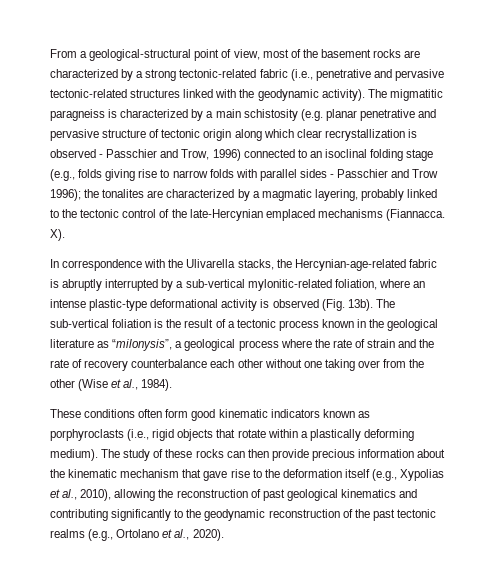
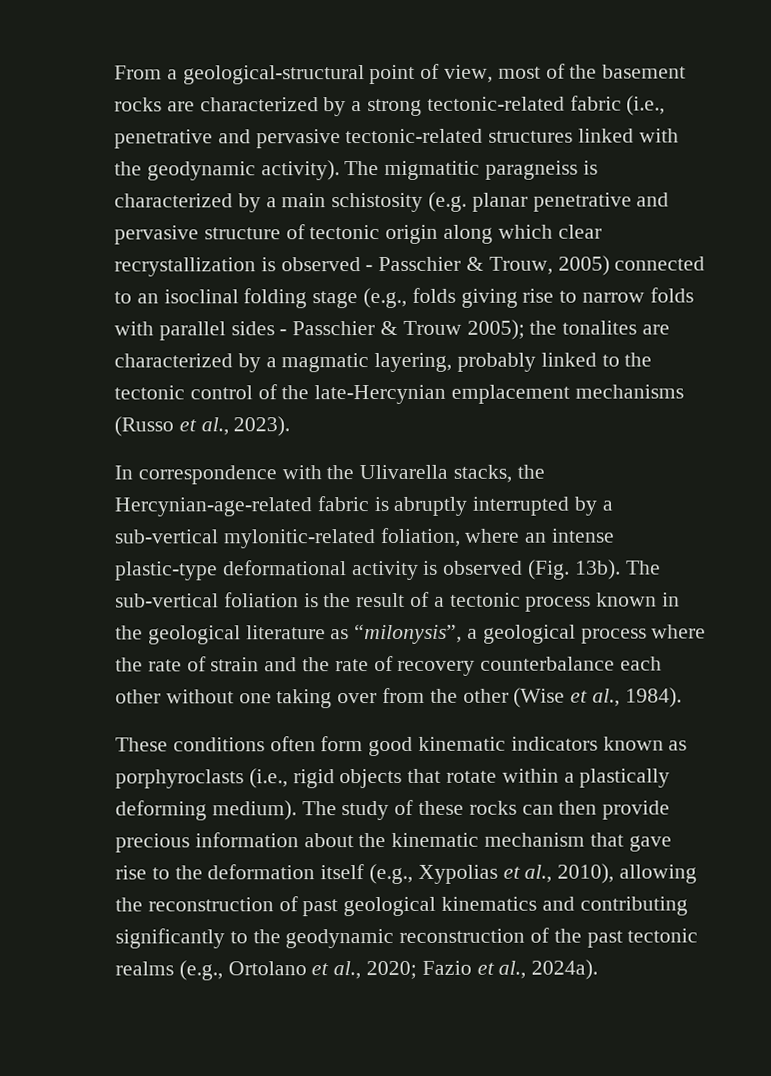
- The migmatitic paragneiss is characterized by a main schistosity (e.g. planar penetrative and pervasive structure of tectonic origin along which clear recrystallization is observed - Passchier and Trow, 1996) connected to an isoclinal folding stage (e.g., folds giving rise to narrow folds with parallel sides - Passchier and Trow 1996);
+ The migmatitic paragneiss is characterized by a main schistosity (e.g. planar penetrative and pervasive structure of tectonic origin along which clear recrystallization is observed - Passchier & Trouw, 2005) connected to an isoclinal folding stage (e.g., folds giving rise to narrow folds with parallel sides - Passchier & Trouw 2005);
- the tonalites are characterized by a magmatic layering, probably linked to the tectonic control of the late-Hercynian emplaced mechanisms (Fiannacca. X).
+ the tonalites are characterized by a magmatic layering, probably linked to the tectonic control of the late-Hercynian emplacement mechanisms (Russo et al., 2023).
- The study of these rocks can then provide precious information about the kinematic mechanism that gave rise to the deformation itself (e.g., Xypolias et al., 2010), allowing the reconstruction of past geological kinematics and contributing significantly to the geodynamic reconstruction of the past tectonic realms (e.g., Ortolano et al., 2020).
+ The study of these rocks can then provide precious information about the kinematic mechanism that gave rise to the deformation itself (e.g., Xypolias et al., 2010), allowing the reconstruction of past geological kinematics and contributing significantly to the geodynamic reconstruction of the past tectonic realms (e.g., Ortolano et al., 2020; Fazio et al., 2024a).

